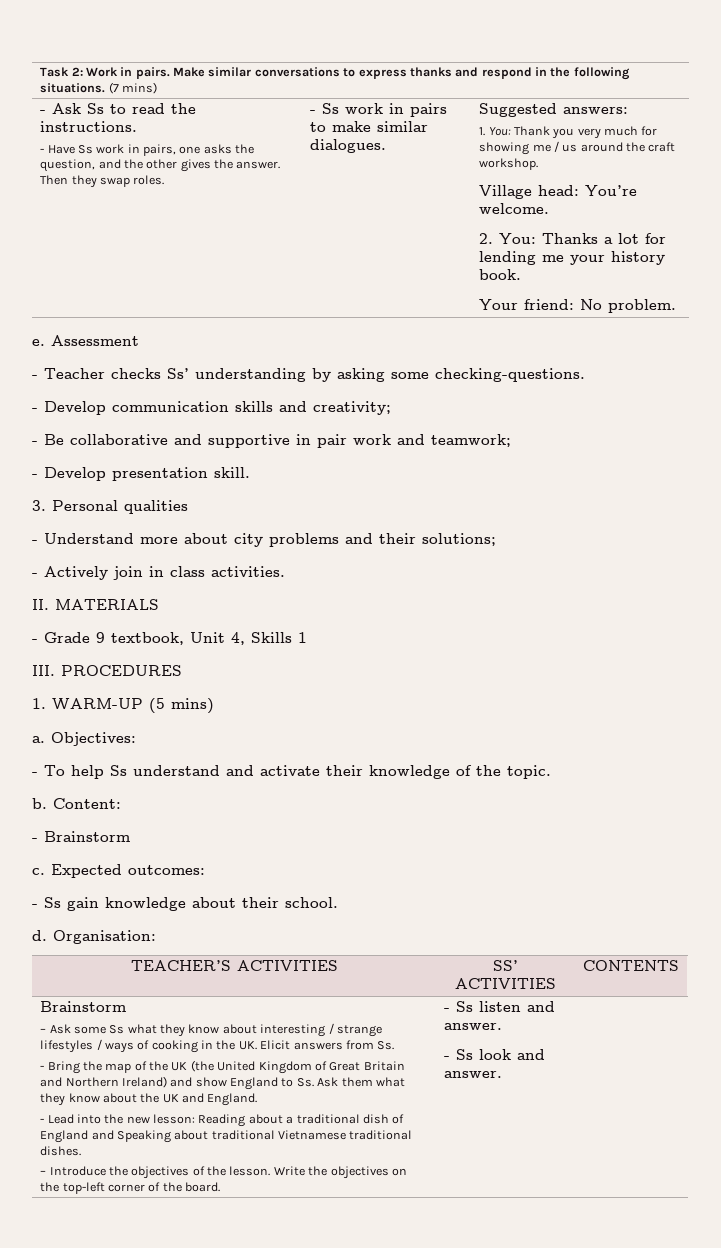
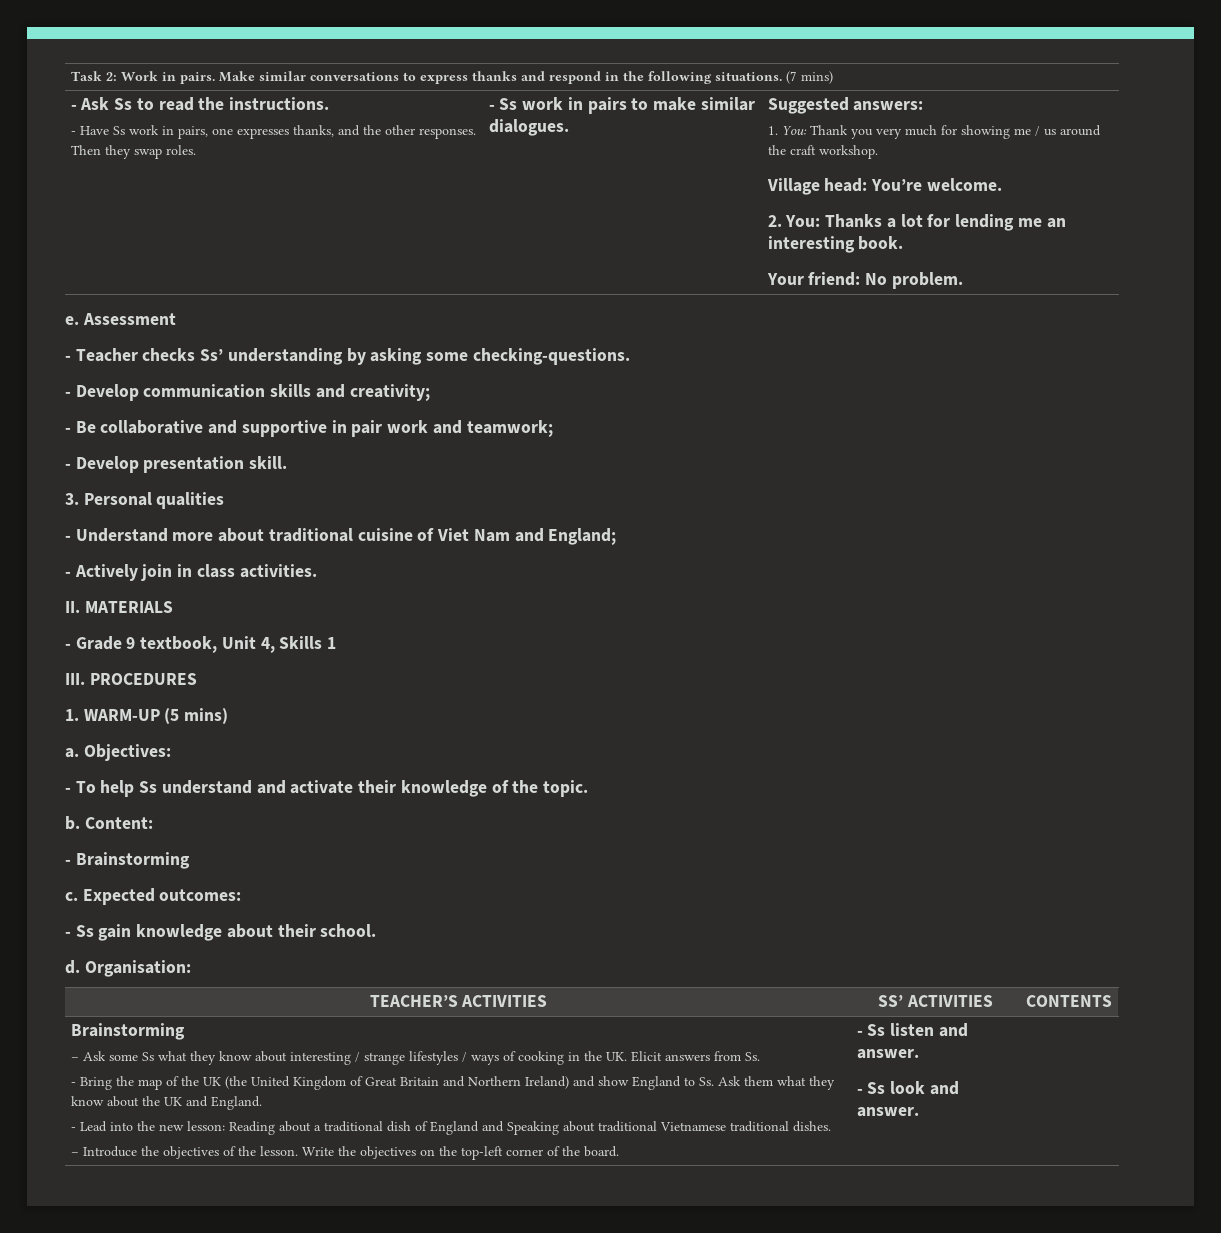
- - Have Ss work in pairs, one asks the question, and the other gives the answer.
+ - Have Ss work in pairs, one expresses thanks, and the other responses.
- 2. You: Thanks a lot for lending me your history book.
+ 2. You: Thanks a lot for lending me an interesting book.
- - Understand more about city problems and their solutions;
+ - Understand more about traditional cuisine of Viet Nam and England;
- - Brainstorm
+ - Brainstorming
  TEACHER’S ACTIVITIES | SS’ ACTIVITIES | CONTENTS
- Brainstorm
+ Brainstorming

